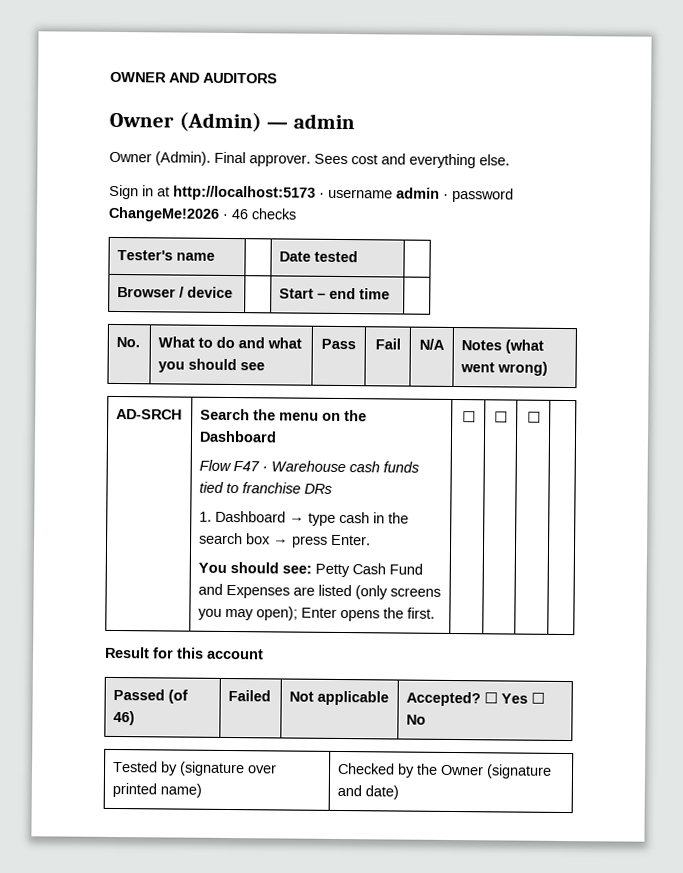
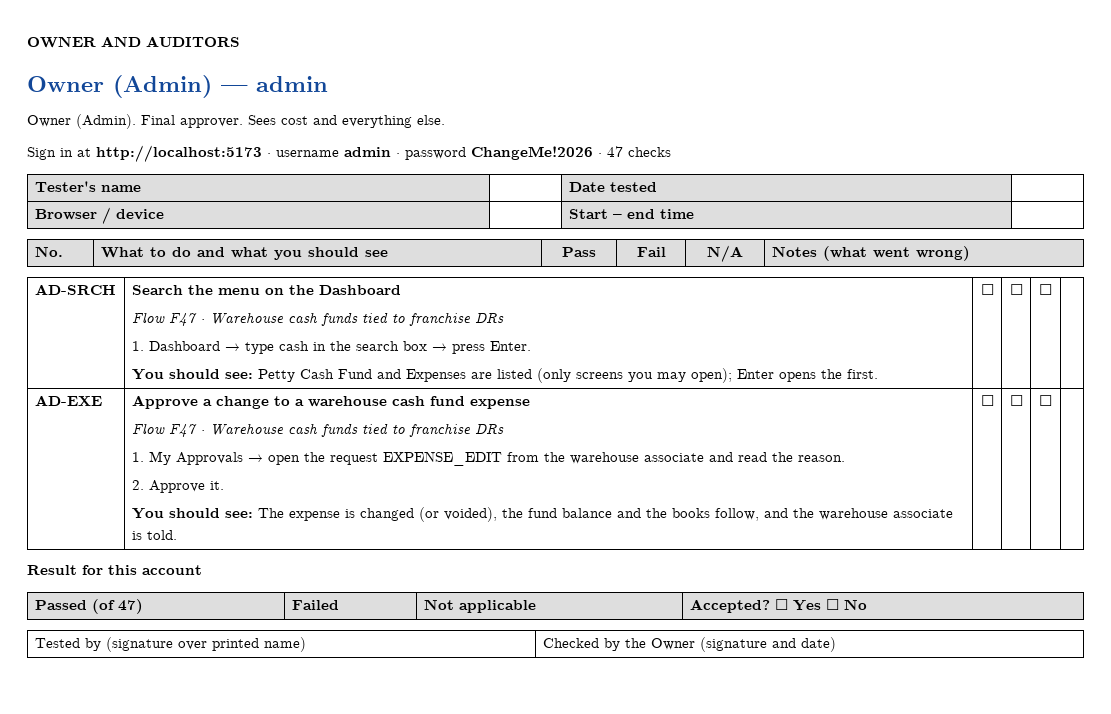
- Sign in at http://localhost:5173 · username admin · password ChangeMe!2026 · 46 checks
+ Sign in at http://localhost:5173 · username admin · password ChangeMe!2026 · 47 checks
+ AD-EXE | Approve a change to a warehouse cash fund expense
+ Flow F47 · Warehouse cash funds tied to franchise DRs
+ 1. My Approvals → open the request EXPENSE_EDIT from the warehouse associate and read the reason.
+ 2. Approve it.
+ You should see: The expense is changed (or voided), the fund balance and the books follow, and the warehouse associate is told. | ☐ | ☐ | ☐
- Passed (of 46) | Failed | Not applicable | Accepted? ☐ Yes ☐ No
+ Passed (of 47) | Failed | Not applicable | Accepted? ☐ Yes ☐ No

